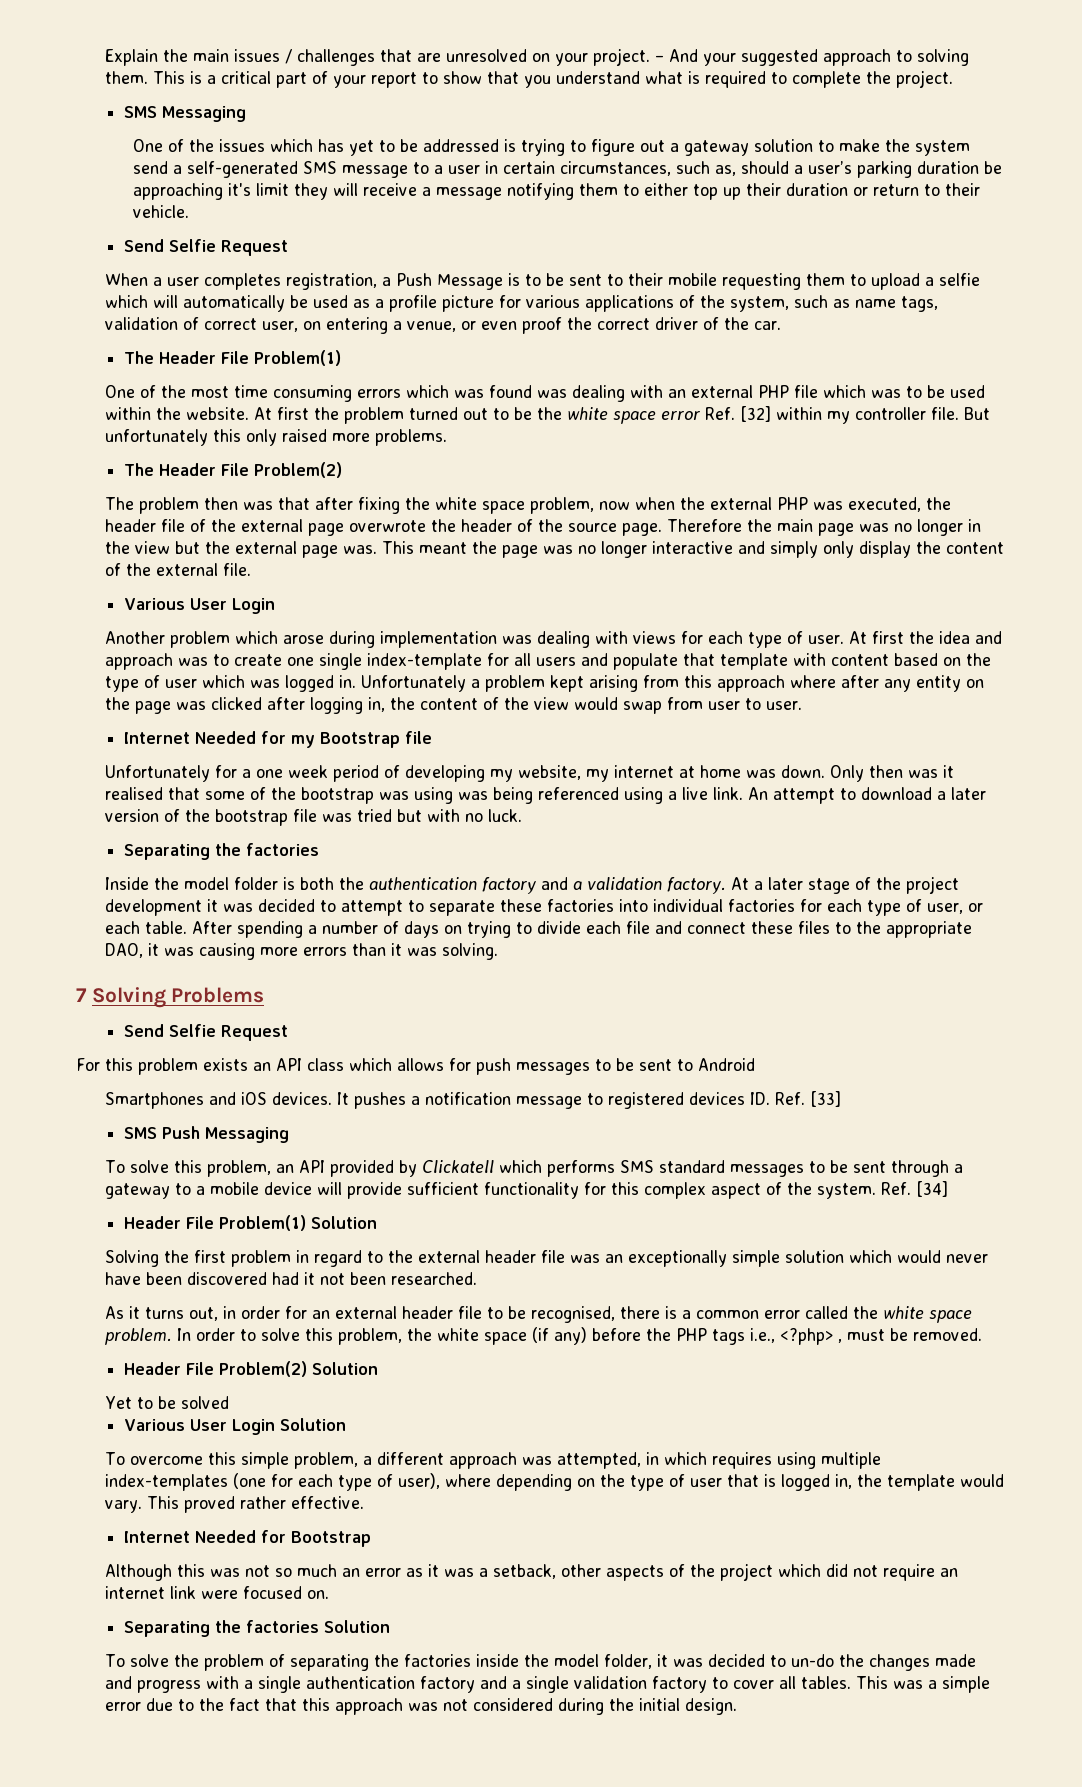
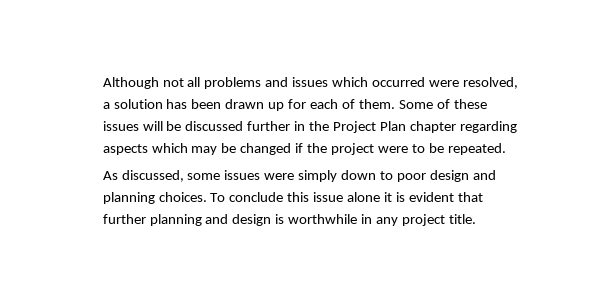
- Explain the main issues / challenges that are unresolved on your project. – And your suggested approach to solving them. This is a critical part of your report to show that you understand what is required to complete the project.
- SMS Messaging
- One of the issues which has yet to be addressed is trying to figure out a gateway solution to make the system send a self-generated SMS message to a user in certain circumstances, such as, should a user’s parking duration be approaching it's limit they will receive a message notifying them to either top up their duration or return to their vehicle.
- Send Selfie Request
- When a user completes registration, a Push Message is to be sent to their mobile requesting them to upload a selfie which will automatically be used as a profile picture for various applications of the system, such as name tags, validation of correct user, on entering a venue, or even proof the correct driver of the car.
- The Header File Problem(1)
- One of the most time consuming errors which was found was dealing with an external PHP file which was to be used within the website. At first the problem turned out to be the white space error Ref. [32] within my controller file. But unfortunately this only raised more problems.
- The Header File Problem(2)
- The problem then was that after fixing the white space problem, now when the external PHP was executed, the header file of the external page overwrote the header of the source page. Therefore the main page was no longer in the view but the external page was. This meant the page was no longer interactive and simply only display the content of the external file.
- Various User Login
- Another problem which arose during implementation was dealing with views for each type of user. At first the idea and approach was to create one single index-template for all users and populate that template with content based on the type of user which was logged in. Unfortunately a problem kept arising from this approach where after any entity on the page was clicked after logging in, the content of the view would swap from user to user.
- Internet Needed for my Bootstrap file
- Unfortunately for a one week period of developing my website, my internet at home was down. Only then was it realised that some of the bootstrap was using was being referenced using a live link. An attempt to download a later version of the bootstrap file was tried but with no luck.
- Separating the factories
- Inside the model folder is both the authentication factory and a validation factory. At a later stage of the project development it was decided to attempt to separate these factories into individual factories for each type of user, or each table. After spending a number of days on trying to divide each file and connect these files to the appropriate DAO, it was causing more errors than it was solving.
- 7 Solving Problems
- Send Selfie Request
- For this problem exists an API class which allows for push messages to be sent to Android
- Smartphones and iOS devices. It pushes a notification message to registered devices ID. Ref. [33]
- SMS Push Messaging
- To solve this problem, an API provided by Clickatell which performs SMS standard messages to be sent through a gateway to a mobile device will provide sufficient functionality for this complex aspect of the system. Ref. [34]
- Header File Problem(1) Solution
- Solving the first problem in regard to the external header file was an exceptionally simple solution which would never have been discovered had it not been researched.
- As it turns out, in order for an external header file to be recognised, there is a common error called the white space problem. In order to solve this problem, the white space (if any) before the PHP tags i.e., <?php> , must be removed.
- Header File Problem(2) Solution
- Yet to be solved
- Various User Login Solution
- To overcome this simple problem, a different approach was attempted, in which requires using multiple index-templates (one for each type of user), where depending on the type of user that is logged in, the template would vary. This proved rather effective.
- Internet Needed for Bootstrap
- Although this was not so much an error as it was a setback, other aspects of the project which did not require an internet link were focused on.
- Separating the factories Solution
- To solve the problem of separating the factories inside the model folder, it was decided to un-do the changes made and progress with a single authentication factory and a single validation factory to cover all tables. This was a simple error due to the fact that this approach was not considered during the initial design.
+ Although not all problems and issues which occurred were resolved, a solution has been drawn up for each of them. Some of these issues will be discussed further in the Project Plan chapter regarding aspects which may be changed if the project were to be repeated.
+ As discussed, some issues were simply down to poor design and planning choices. To conclude this issue alone it is evident that further planning and design is worthwhile in any project title.

